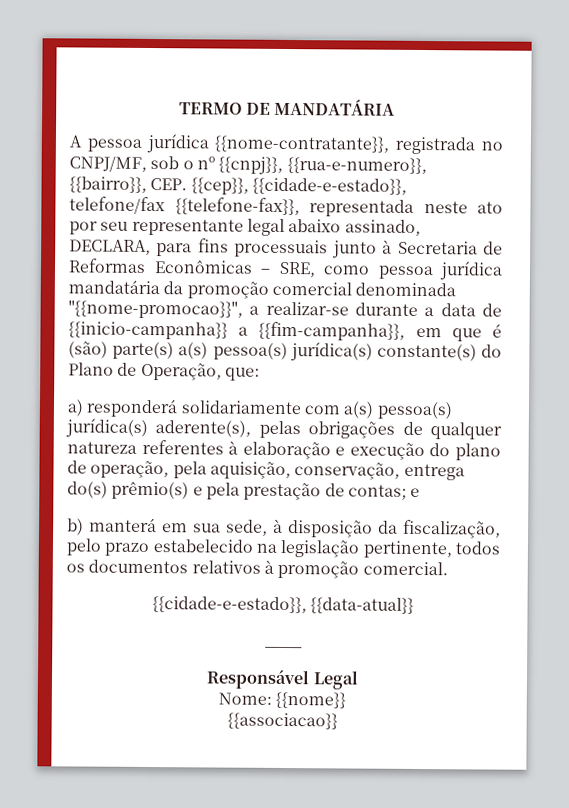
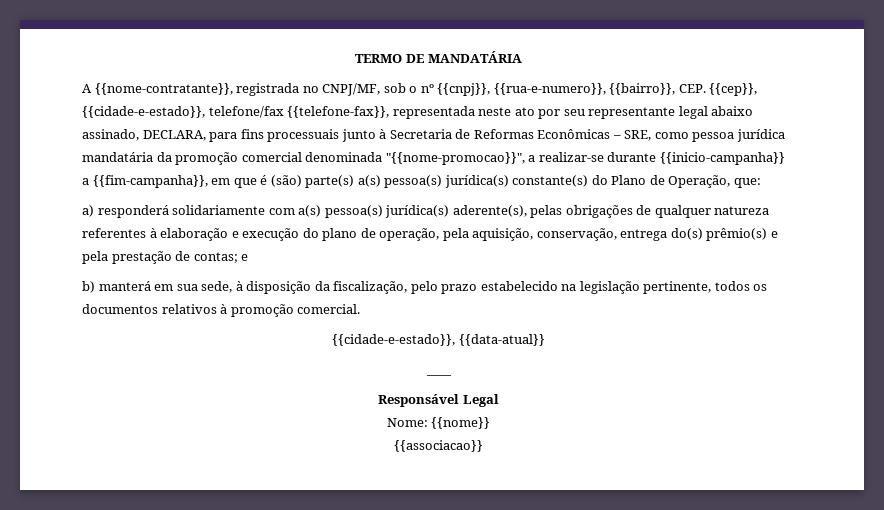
- A pessoa jurídica {{nome-contratante}}, registrada no CNPJ/MF, sob o nº {{cnpj}}, {{rua-e-numero}}, {{bairro}}, CEP. {{cep}}, {{cidade-e-estado}}, telefone/fax {{telefone-fax}}, representada neste ato por seu representante legal abaixo assinado, DECLARA, para fins processuais junto à Secretaria de Reformas Econômicas – SRE, como pessoa jurídica mandatária da promoção comercial denominada "{{nome-promocao}}", a realizar-se durante a data de {{inicio-campanha}} a {{fim-campanha}}, em que é (são) parte(s) a(s) pessoa(s) jurídica(s) constante(s) do Plano de Operação, que:
+ A {{nome-contratante}}, registrada no CNPJ/MF, sob o nº {{cnpj}}, {{rua-e-numero}}, {{bairro}}, CEP. {{cep}}, {{cidade-e-estado}}, telefone/fax {{telefone-fax}}, representada neste ato por seu representante legal abaixo assinado, DECLARA, para fins processuais junto à Secretaria de Reformas Econômicas – SRE, como pessoa jurídica mandatária da promoção comercial denominada "{{nome-promocao}}", a realizar-se durante {{inicio-campanha}} a {{fim-campanha}}, em que é (são) parte(s) a(s) pessoa(s) jurídica(s) constante(s) do Plano de Operação, que:

